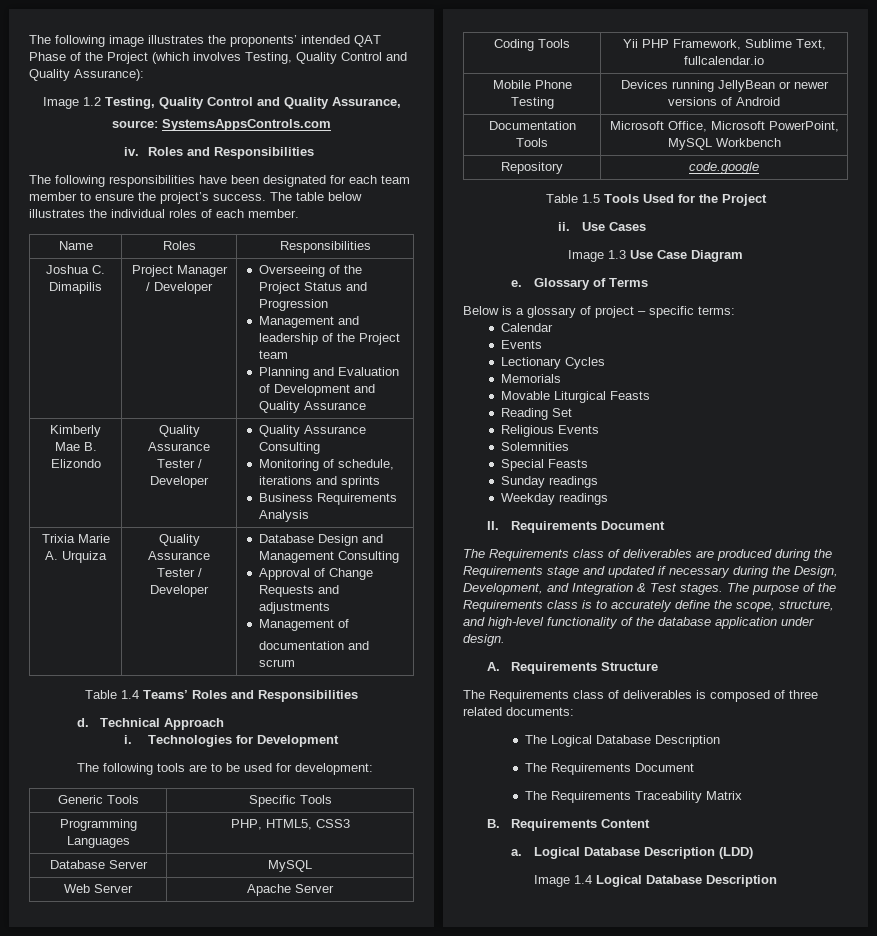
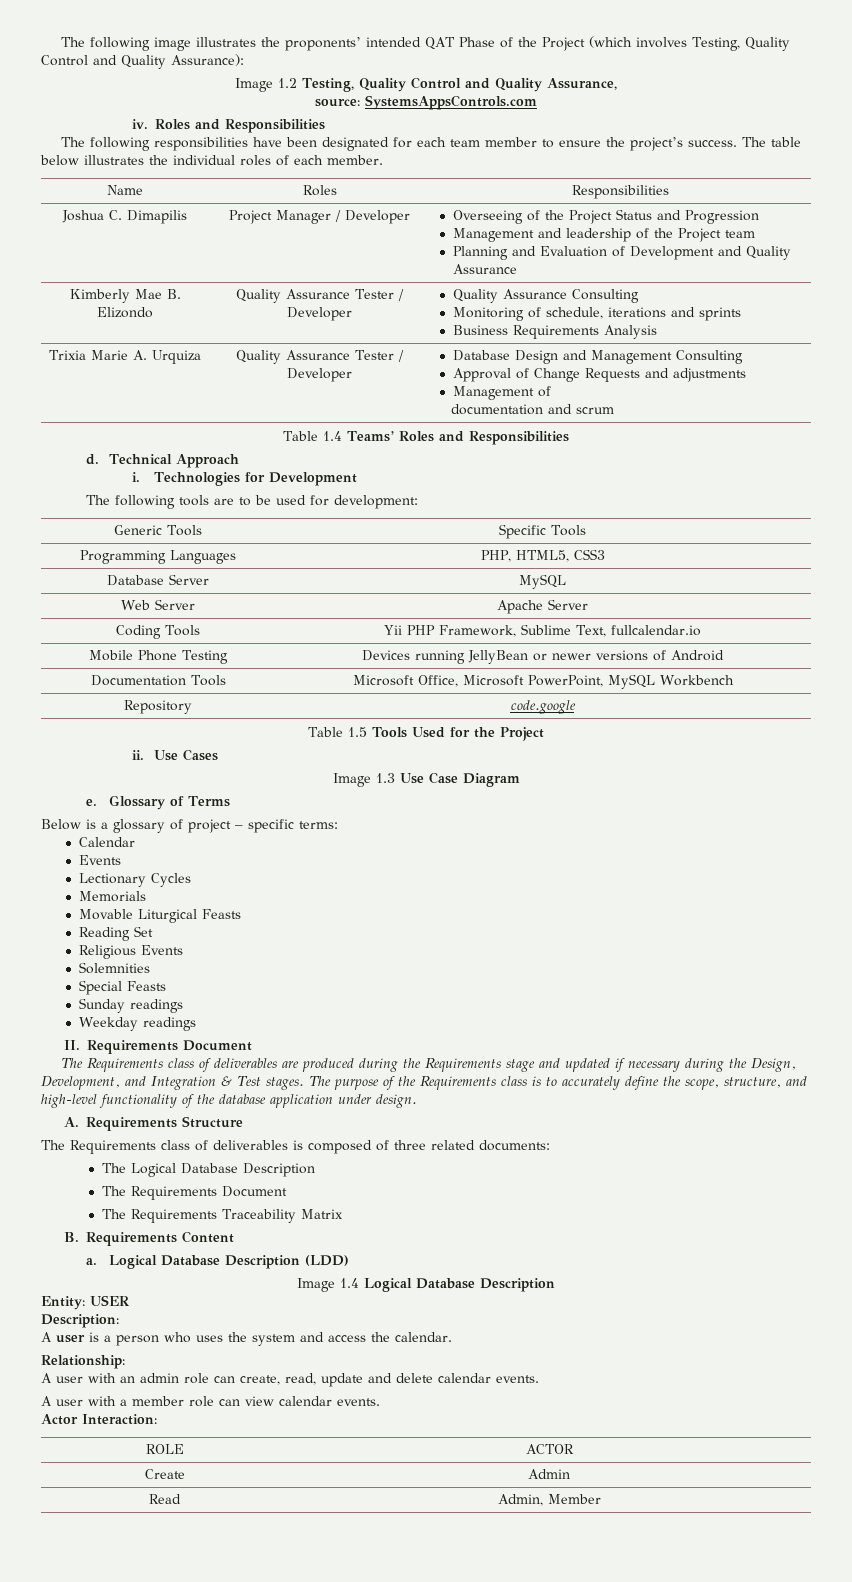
+ Entity: USER
+ Description:
+ A user is a person who uses the system and access the calendar.
+ Relationship:
+ A user with an admin role can create, read, update and delete calendar events.
+ A user with a member role can view calendar events.
+ Actor Interaction:
+ ROLE | ACTOR
+ Create | Admin
+ Read | Admin, Member

